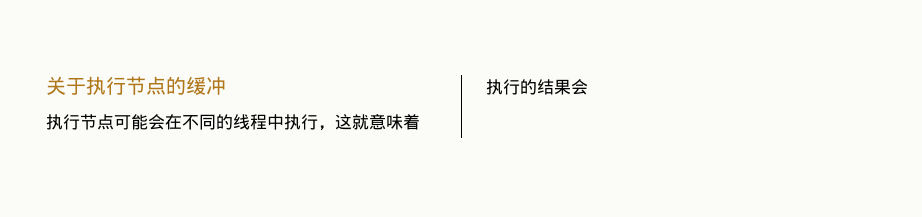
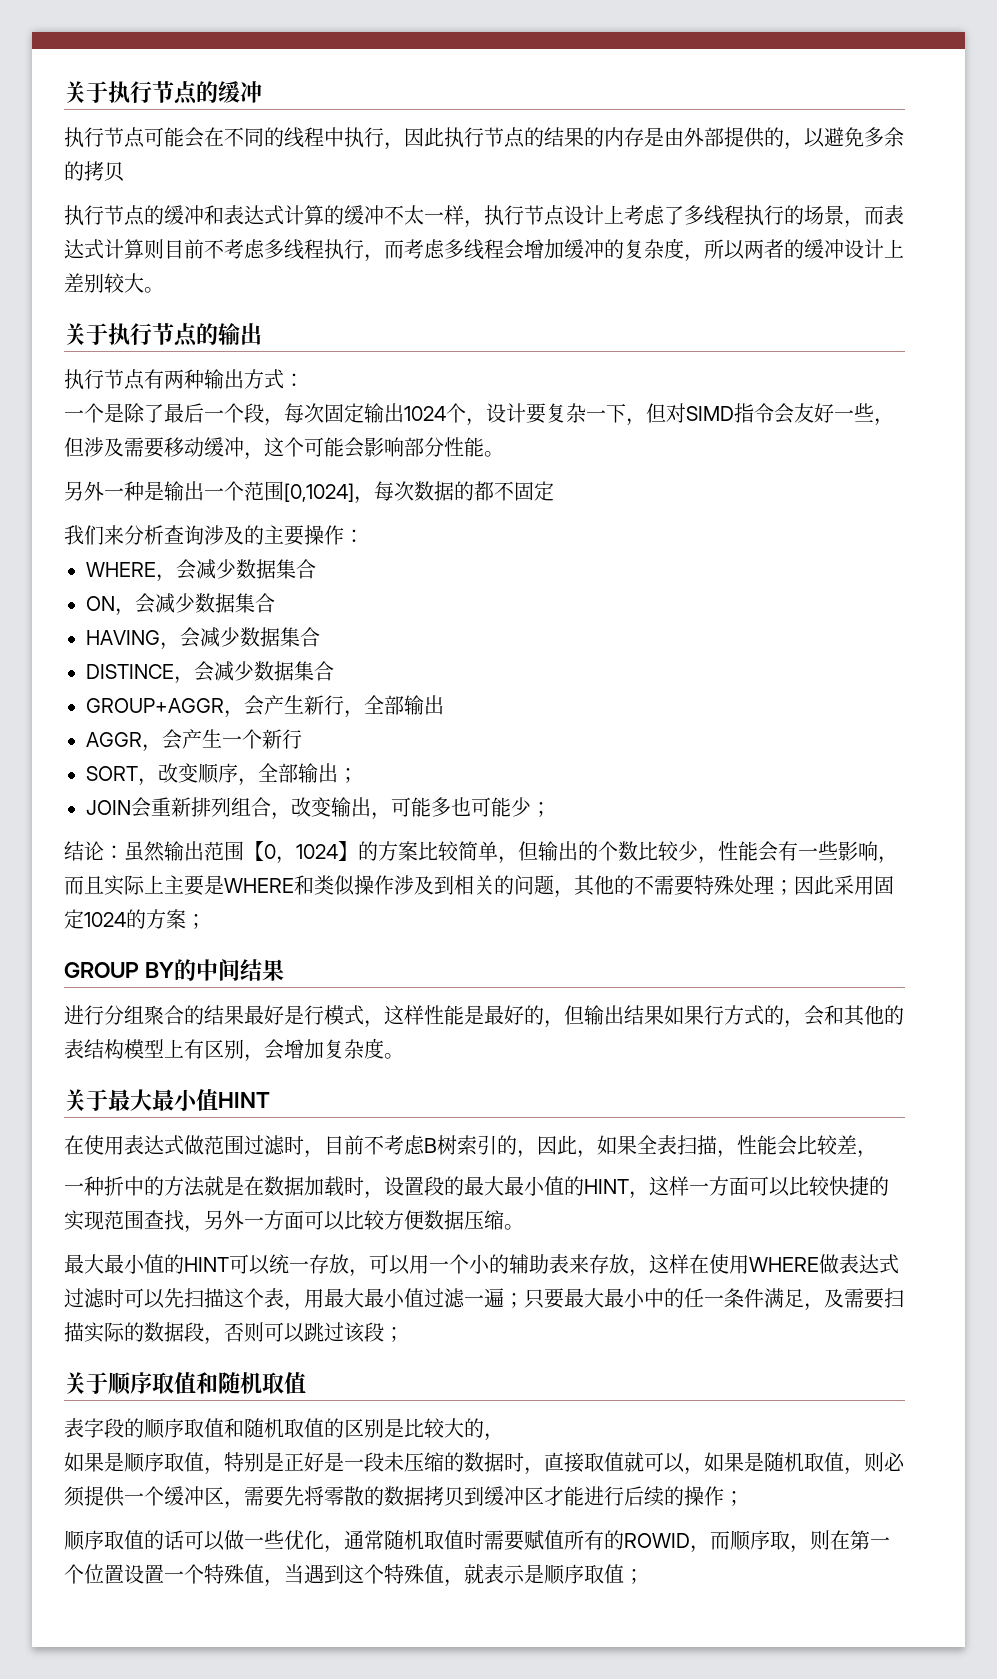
- 执行节点可能会在不同的线程中执行，这就意味着执行的结果会
+ 执行节点可能会在不同的线程中执行，因此执行节点的结果的内存是由外部提供的，以避免多余的拷贝
+ 执行节点的缓冲和表达式计算的缓冲不太一样，执行节点设计上考虑了多线程执行的场景，而表达式计算则目前不考虑多线程执行，而考虑多线程会增加缓冲的复杂度，所以两者的缓冲设计上差别较大。
+ 关于执行节点的输出
+ 执行节点有两种输出方式：
+ 一个是除了最后一个段，每次固定输出1024个，设计要复杂一下，但对SIMD指令会友好一些，但涉及需要移动缓冲，这个可能会影响部分性能。
+ 另外一种是输出一个范围[0,1024]，每次数据的都不固定
+ 我们来分析查询涉及的主要操作：
+ WHERE，会减少数据集合
+ ON，会减少数据集合
+ HAVING，会减少数据集合
+ DISTINCE，会减少数据集合
+ GROUP+AGGR，会产生新行，全部输出
+ AGGR，会产生一个新行
+ SORT，改变顺序，全部输出；
+ JOIN会重新排列组合，改变输出，可能多也可能少；
+ 结论：虽然输出范围【0，1024】的方案比较简单，但输出的个数比较少，性能会有一些影响，而且实际上主要是WHERE和类似操作涉及到相关的问题，其他的不需要特殊处理；因此采用固定1024的方案；
+ GROUP BY的中间结果
+ 进行分组聚合的结果最好是行模式，这样性能是最好的，但输出结果如果行方式的，会和其他的表结构模型上有区别，会增加复杂度。
+ 关于最大最小值HINT
+ 在使用表达式做范围过滤时，目前不考虑B树索引的，因此，如果全表扫描，性能会比较差，
+ 一种折中的方法就是在数据加载时，设置段的最大最小值的HINT，这样一方面可以比较快捷的实现范围查找，另外一方面可以比较方便数据压缩。
+ 最大最小值的HINT可以统一存放，可以用一个小的辅助表来存放，这样在使用WHERE做表达式过滤时可以先扫描这个表，用最大最小值过滤一遍；只要最大最小中的任一条件满足，及需要扫描实际的数据段，否则可以跳过该段；
+ 关于顺序取值和随机取值
+ 表字段的顺序取值和随机取值的区别是比较大的，
+ 如果是顺序取值，特别是正好是一段未压缩的数据时，直接取值就可以，如果是随机取值，则必须提供一个缓冲区，需要先将零散的数据拷贝到缓冲区才能进行后续的操作；
+ 顺序取值的话可以做一些优化，通常随机取值时需要赋值所有的ROWID，而顺序取，则在第一个位置设置一个特殊值，当遇到这个特殊值，就表示是顺序取值；

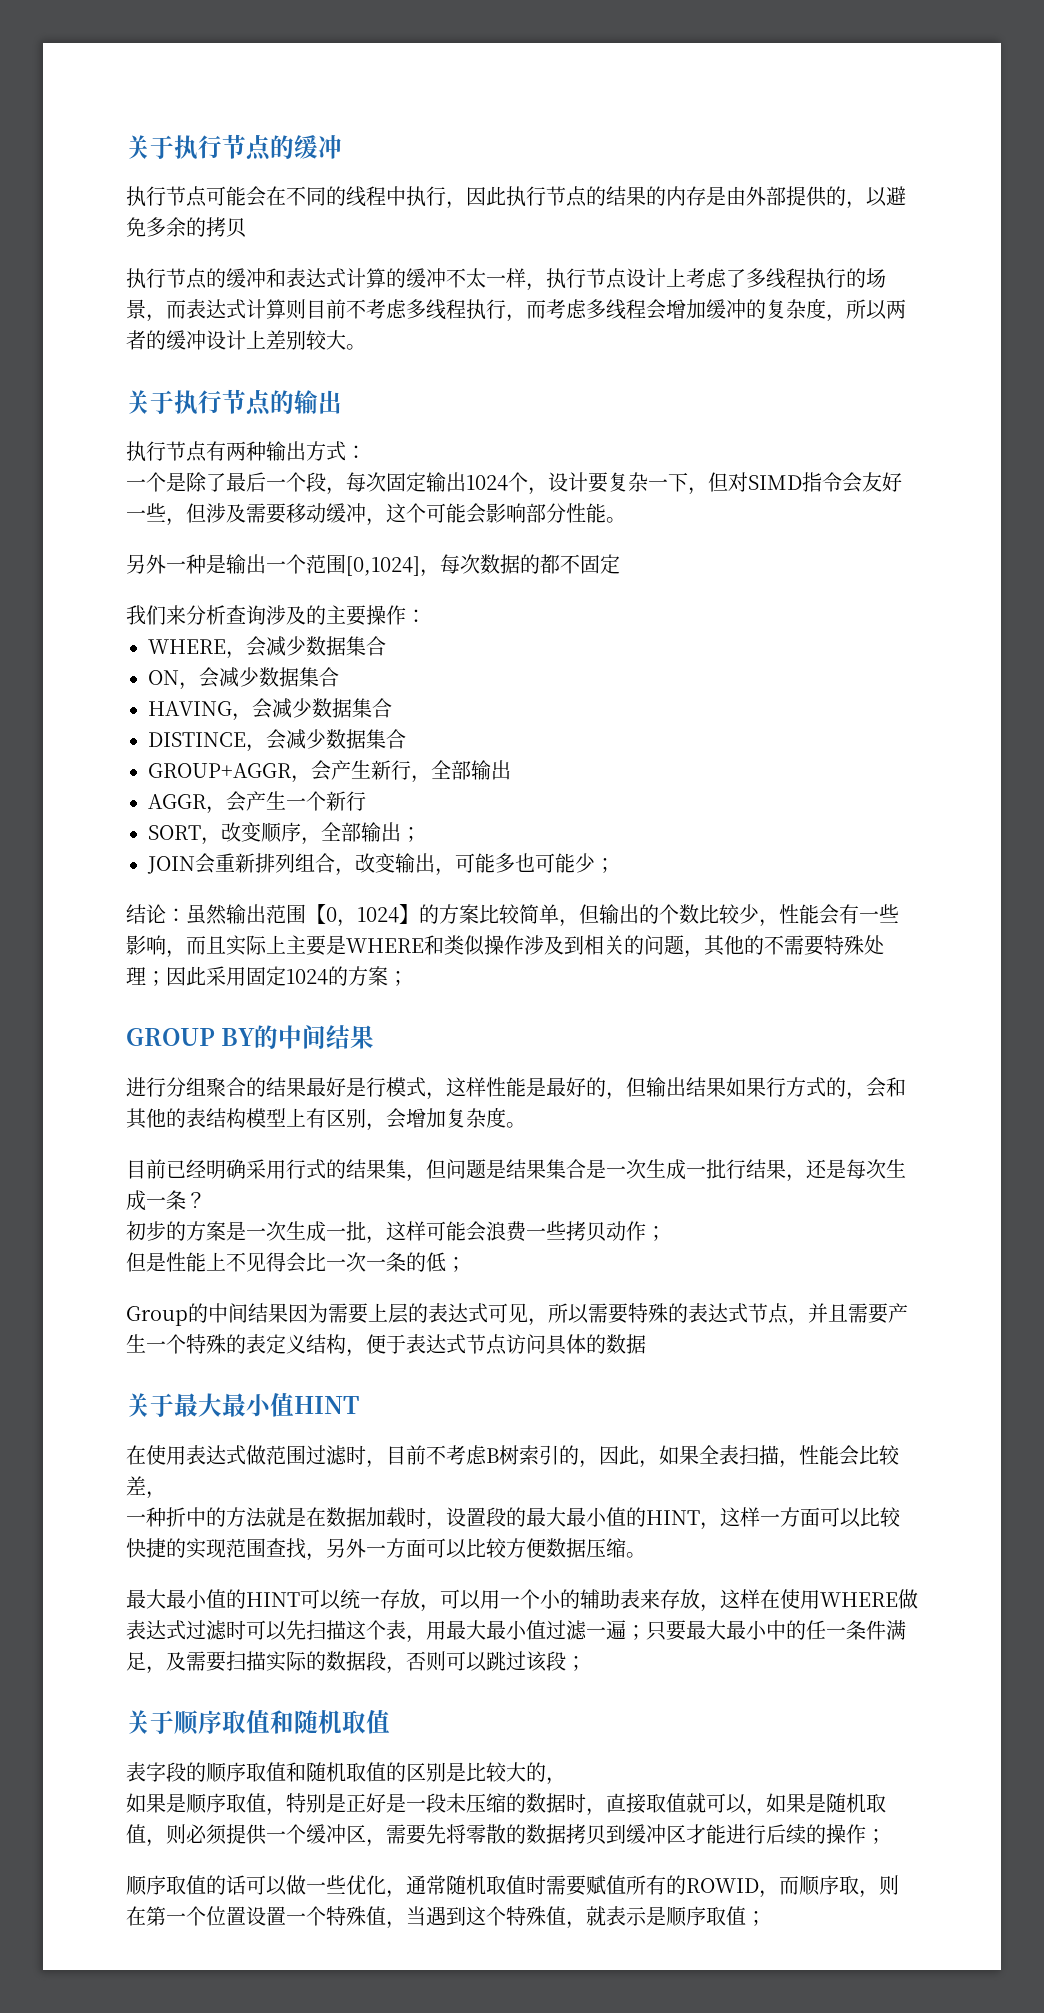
+ 目前已经明确采用行式的结果集，但问题是结果集合是一次生成一批行结果，还是每次生成一条？
+ 初步的方案是一次生成一批，这样可能会浪费一些拷贝动作；
+ 但是性能上不见得会比一次一条的低；
+ Group的中间结果因为需要上层的表达式可见，所以需要特殊的表达式节点，并且需要产生一个特殊的表定义结构，便于表达式节点访问具体的数据

